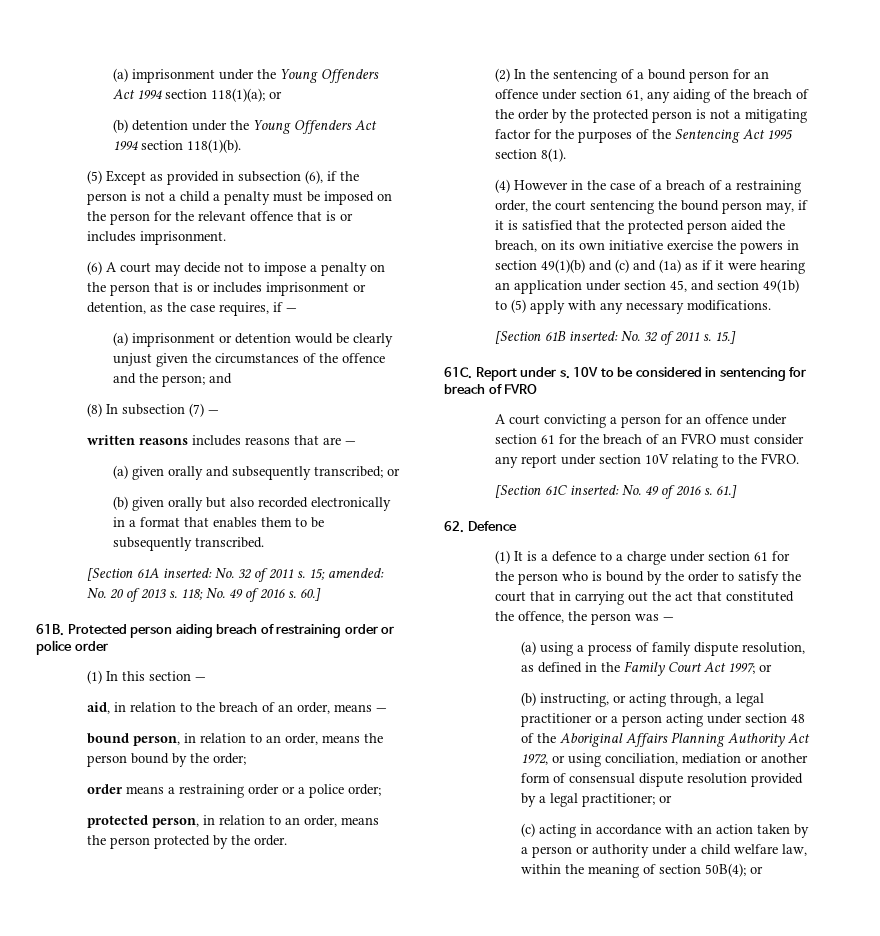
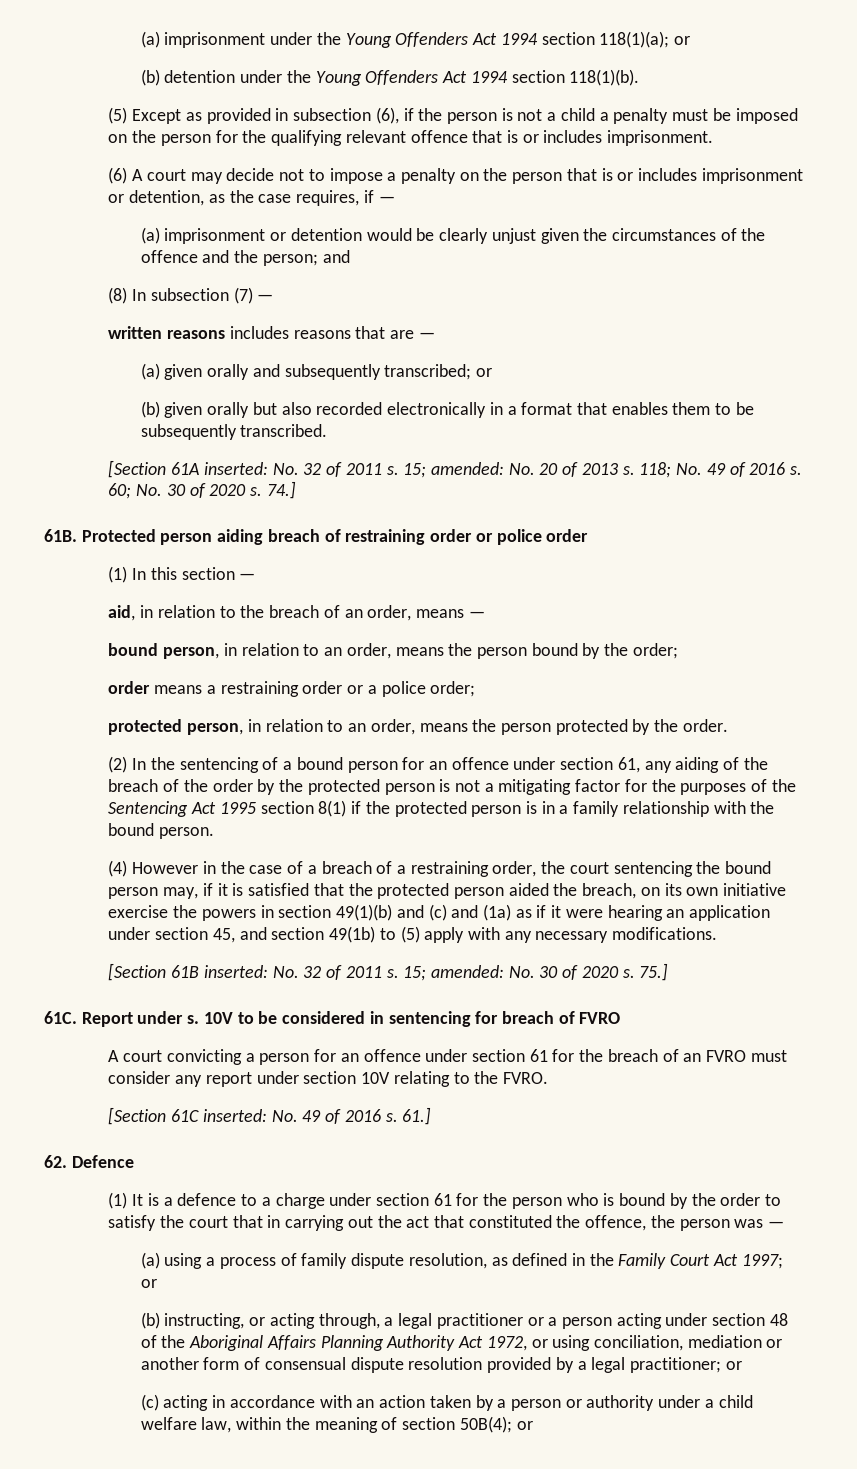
- (5) Except as provided in subsection (6), if the person is not a child a penalty must be imposed on the person for the relevant offence that is or includes imprisonment.
+ (5) Except as provided in subsection (6), if the person is not a child a penalty must be imposed on the person for the qualifying relevant offence that is or includes imprisonment.
- 60.]
+ 60; No. 30 of 2020 s. 74.]
- (2) In the sentencing of a bound person for an offence under section 61, any aiding of the breach of the order by the protected person is not a mitigating factor for the purposes of the Sentencing Act 1995 section 8(1).
+ (2) In the sentencing of a bound person for an offence under section 61, any aiding of the breach of the order by the protected person is not a mitigating factor for the purposes of the Sentencing Act 1995 section 8(1) if the protected person is in a family relationship with the bound person.
- 15.]
+ 15; amended: No. 30 of 2020 s. 75.]

